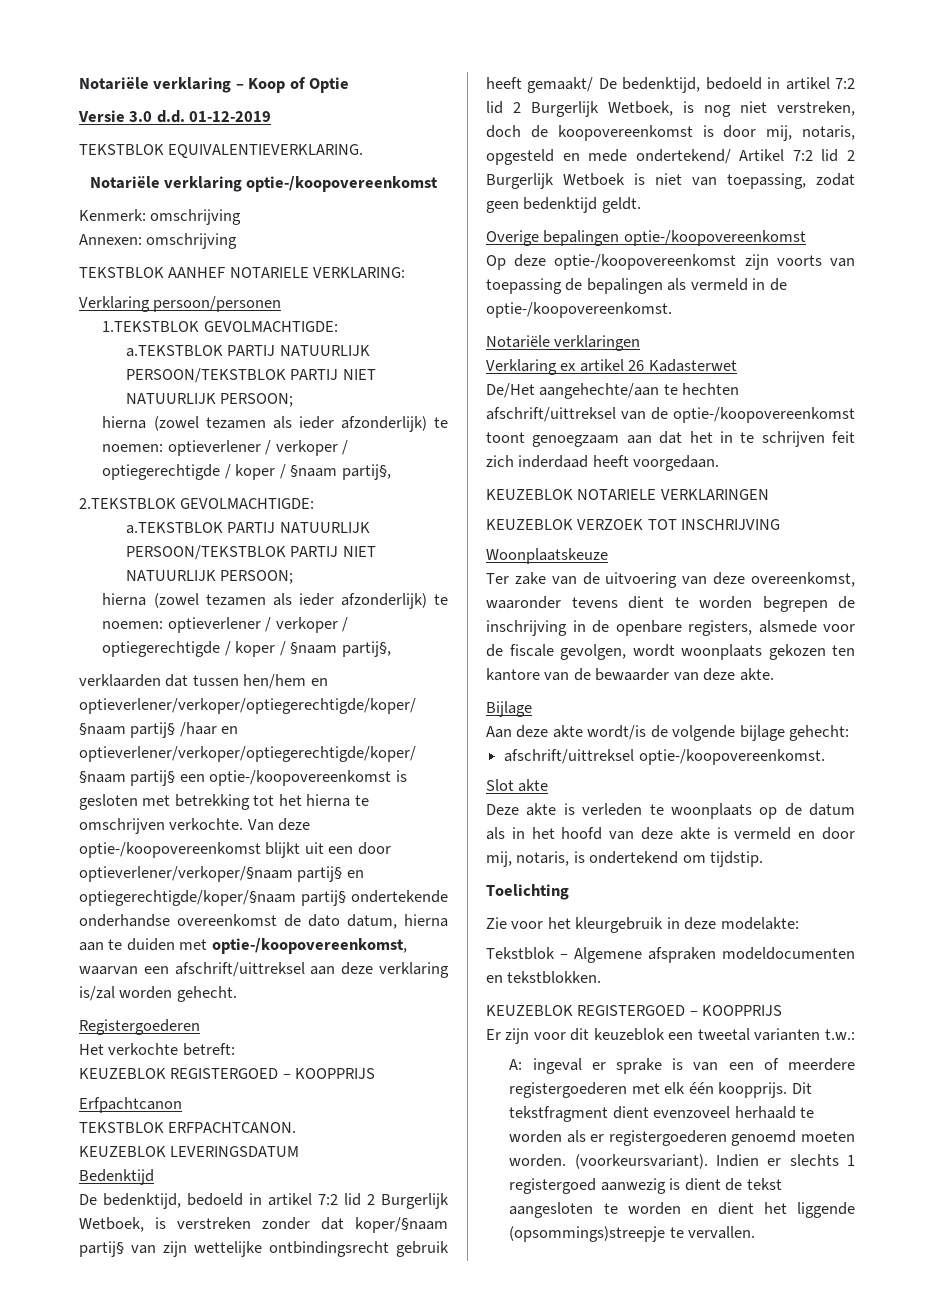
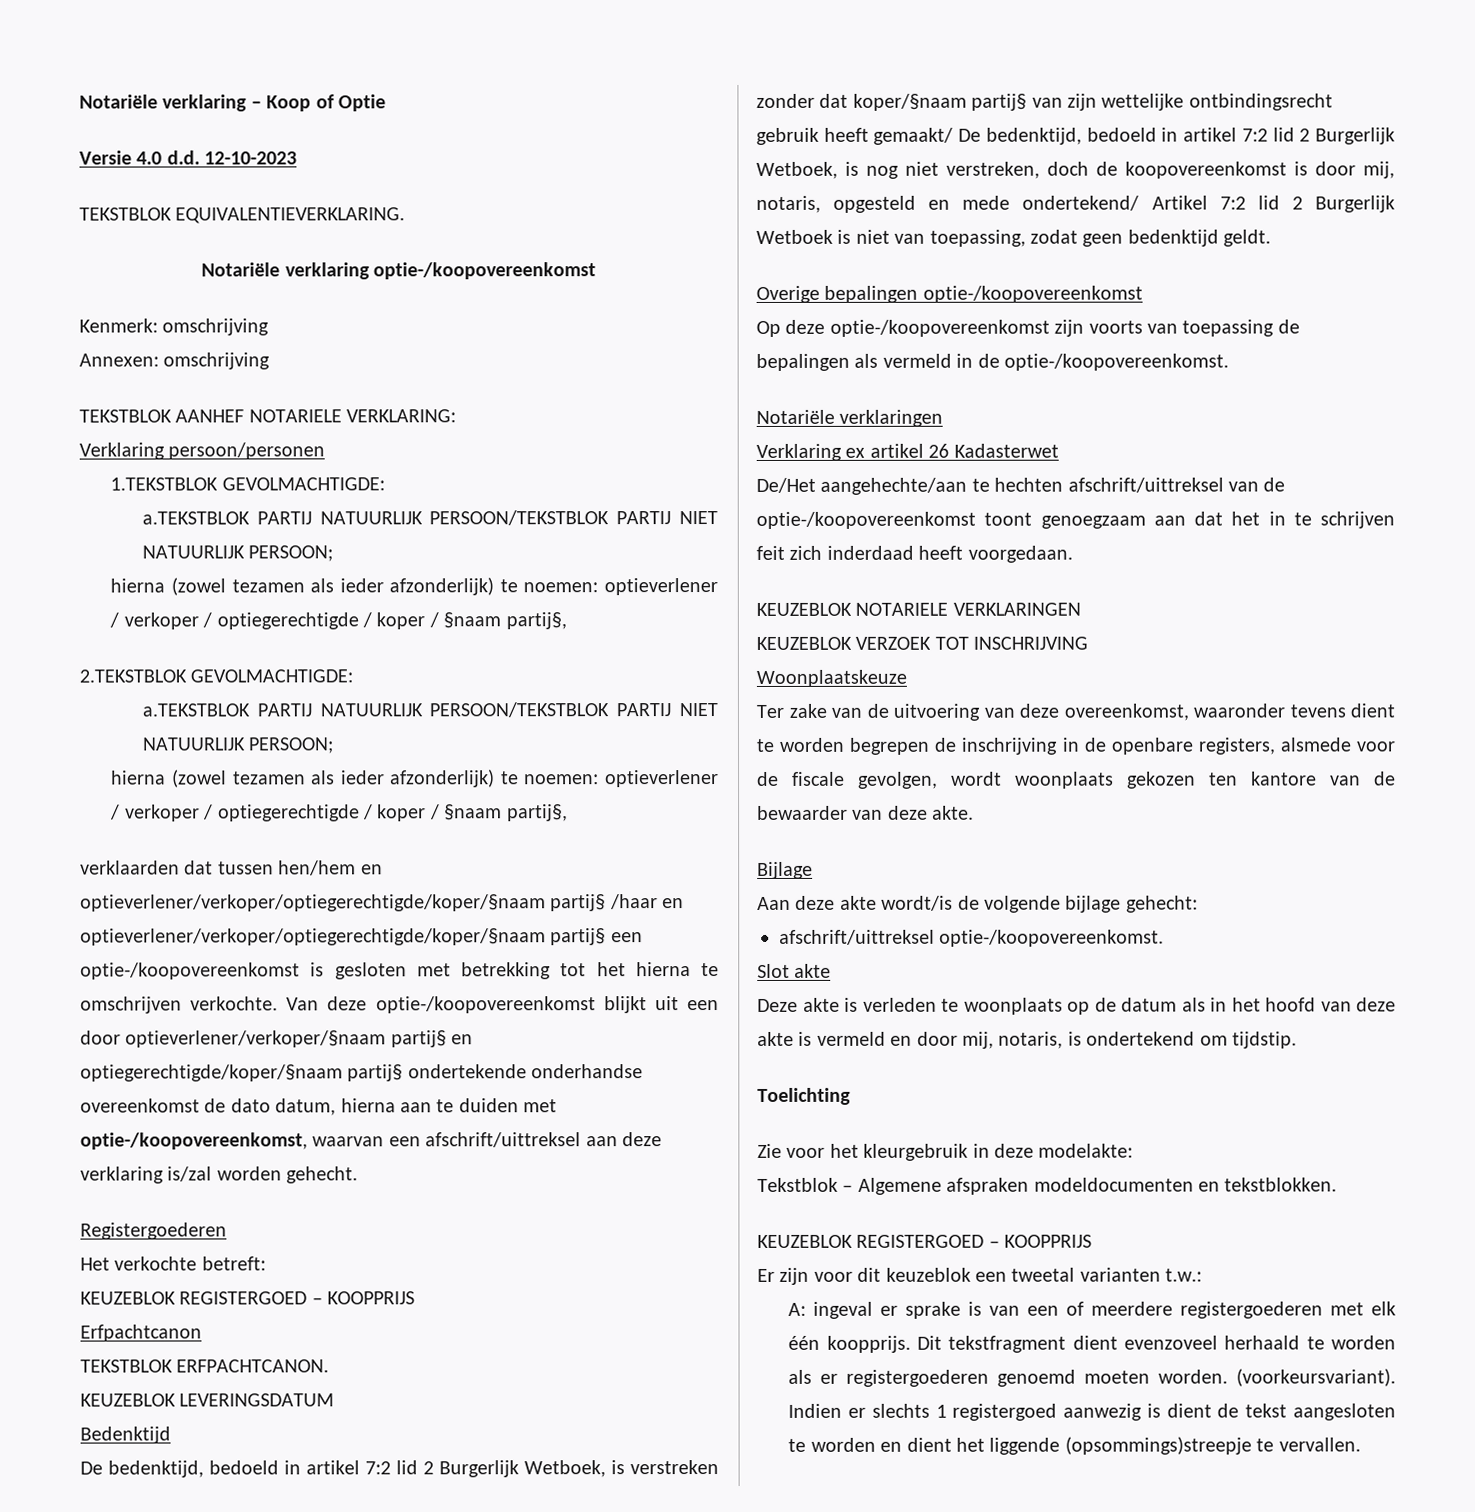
- Versie 3.0 d.d. 01-12-2019
+ Versie 4.0 d.d. 12-10-2023

